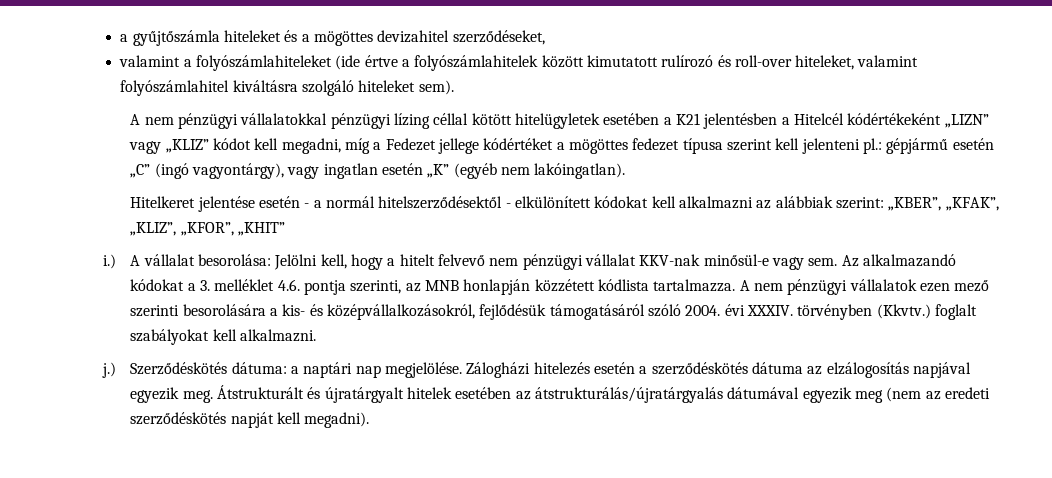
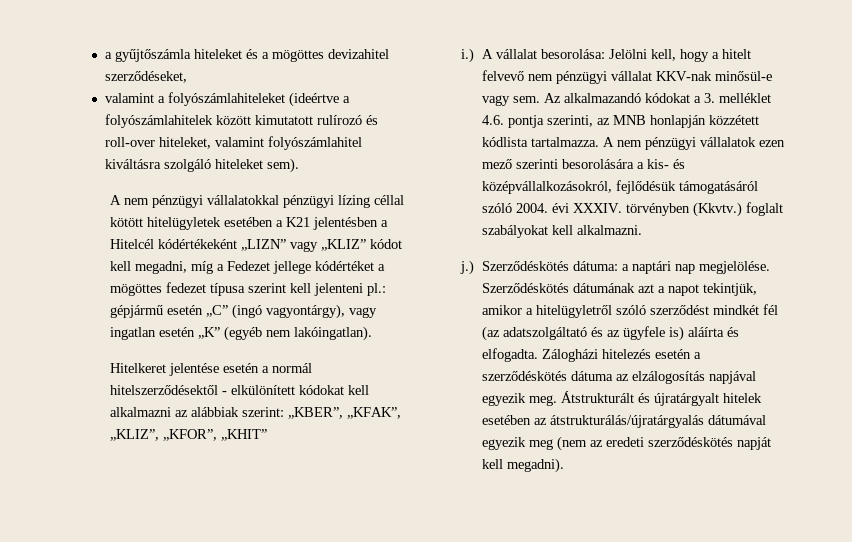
- valamint a folyószámlahiteleket (ide értve a folyószámlahitelek között kimutatott rulírozó és roll-over hiteleket, valamint folyószámlahitel kiváltásra szolgáló hiteleket sem).
+ valamint a folyószámlahiteleket (ideértve a folyószámlahitelek között kimutatott rulírozó és roll-over hiteleket, valamint folyószámlahitel kiváltásra szolgáló hiteleket sem).
- Hitelkeret jelentése esetén - a normál hitelszerződésektől - elkülönített kódokat kell alkalmazni az alábbiak szerint: „KBER”, „KFAK”, „KLIZ”, „KFOR”, „KHIT”
+ Hitelkeret jelentése esetén a normál hitelszerződésektől - elkülönített kódokat kell alkalmazni az alábbiak szerint: „KBER”, „KFAK”, „KLIZ”, „KFOR”, „KHIT”
+ Szerződéskötés dátumának azt a napot tekintjük, amikor a hitelügyletről szóló szerződést mindkét fél (az adatszolgáltató és az ügyfele is) aláírta és elfogadta.

